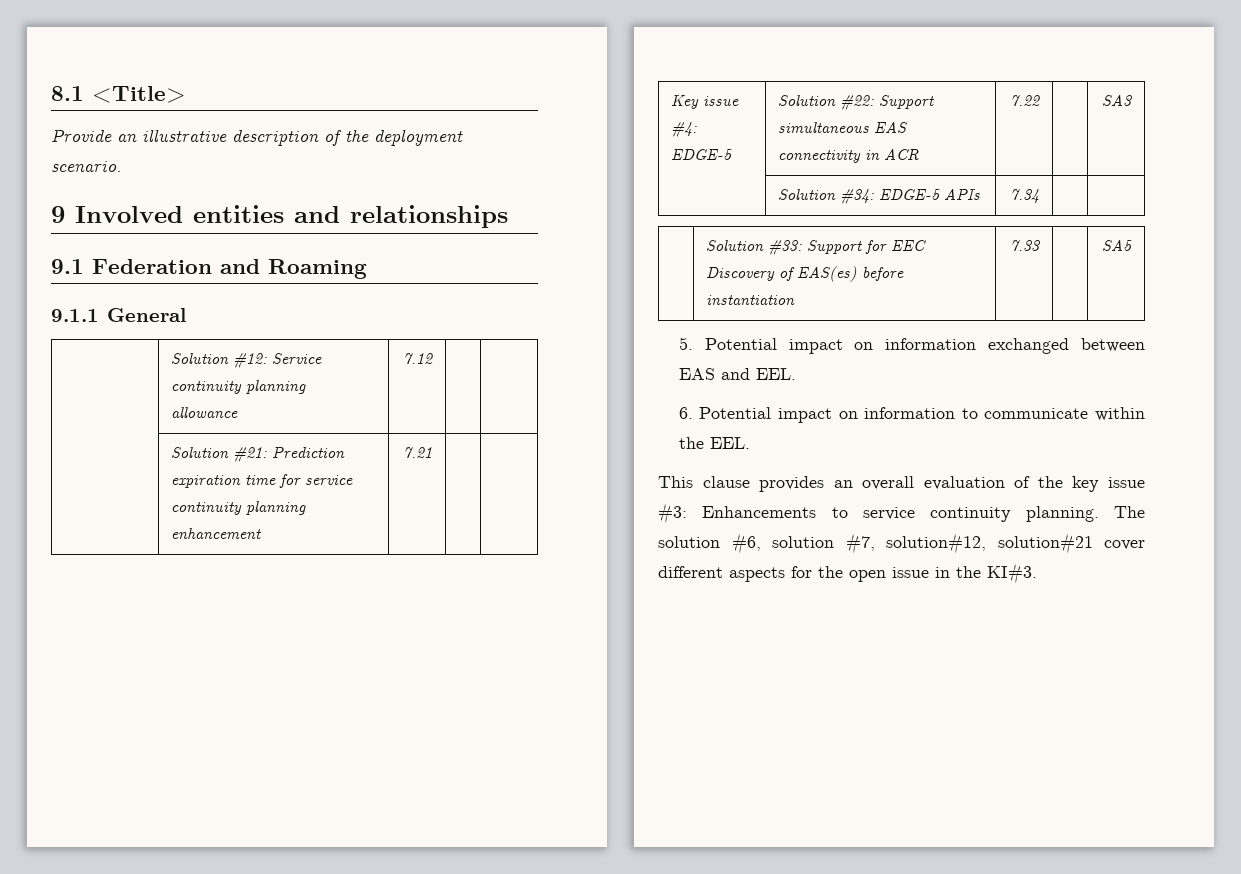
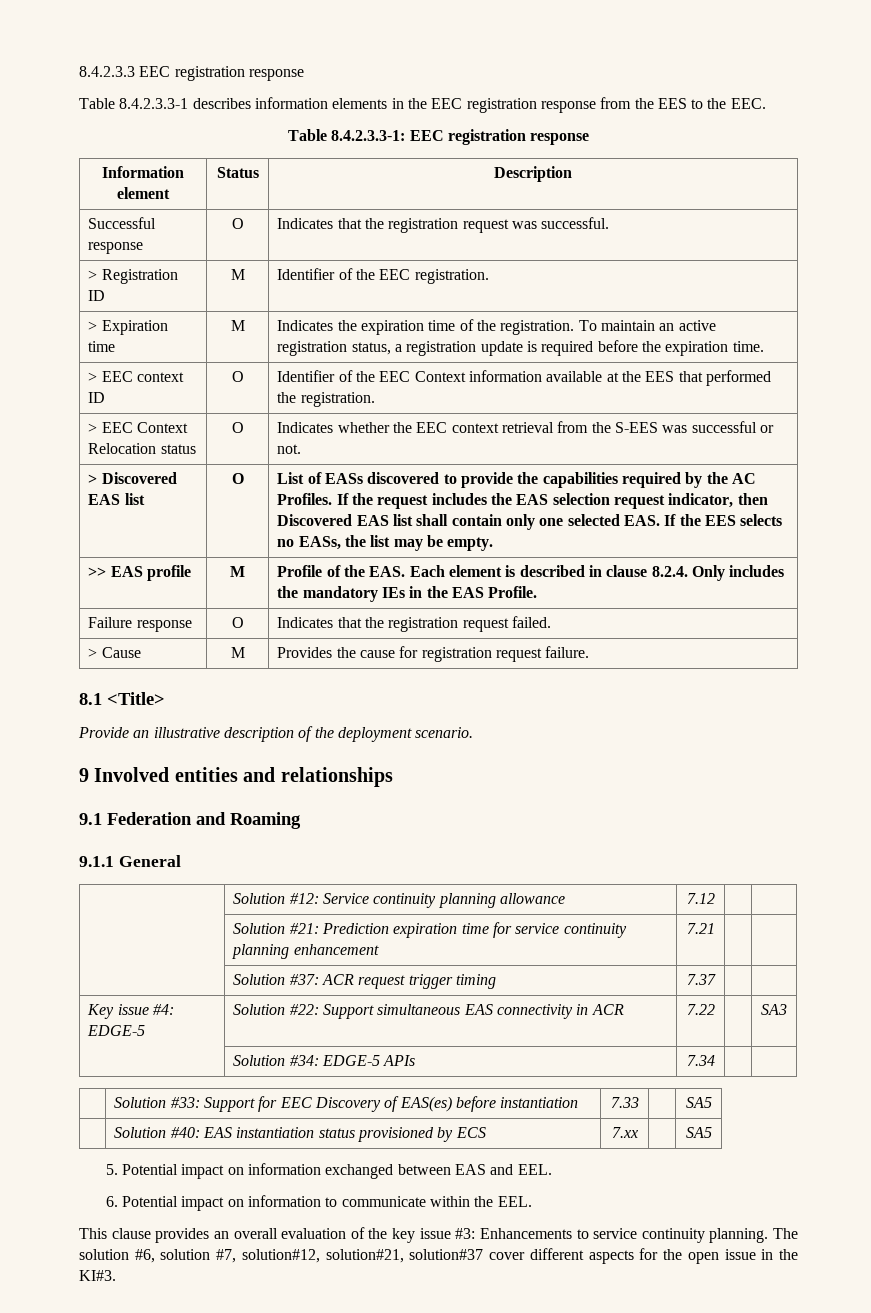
+ 8.4.2.3.3 EEC registration response
+ Table 8.4.2.3.3-1 describes information elements in the EEC registration response from the EES to the EEC.
+ Table 8.4.2.3.3-1: EEC registration response
+ Information element | Status | Description
+ Successful response | O | Indicates that the registration request was successful.
+ > Registration ID | M | Identifier of the EEC registration.
+ > Expiration time | M | Indicates the expiration time of the registration. To maintain an active registration status, a registration update is required before the expiration time.
+ > EEC context ID | O | Identifier of the EEC Context information available at the EES that performed the registration.
+ > EEC Context Relocation status | O | Indicates whether the EEC context retrieval from the S-EES was successful or not.
+ > Discovered EAS list | O | List of EASs discovered to provide the capabilities required by the AC Profiles. If the request includes the EAS selection request indicator, then Discovered EAS list shall contain only one selected EAS. If the EES selects no EASs, the list may be empty.
+ >> EAS profile | M | Profile of the EAS. Each element is described in clause 8.2.4. Only includes the mandatory IEs in the EAS Profile.
+ Failure response | O | Indicates that the registration request failed.
+ > Cause | M | Provides the cause for registration request failure.
+ | Solution #37: ACR request trigger timing | 7.37 | |
+ | Solution #40: EAS instantiation status provisioned by ECS | 7.xx | | SA5
- The solution #6, solution #7, solution#12, solution#21 cover different aspects for the open issue in the KI#3.
+ The solution #6, solution #7, solution#12, solution#21, solution#37 cover different aspects for the open issue in the KI#3.

